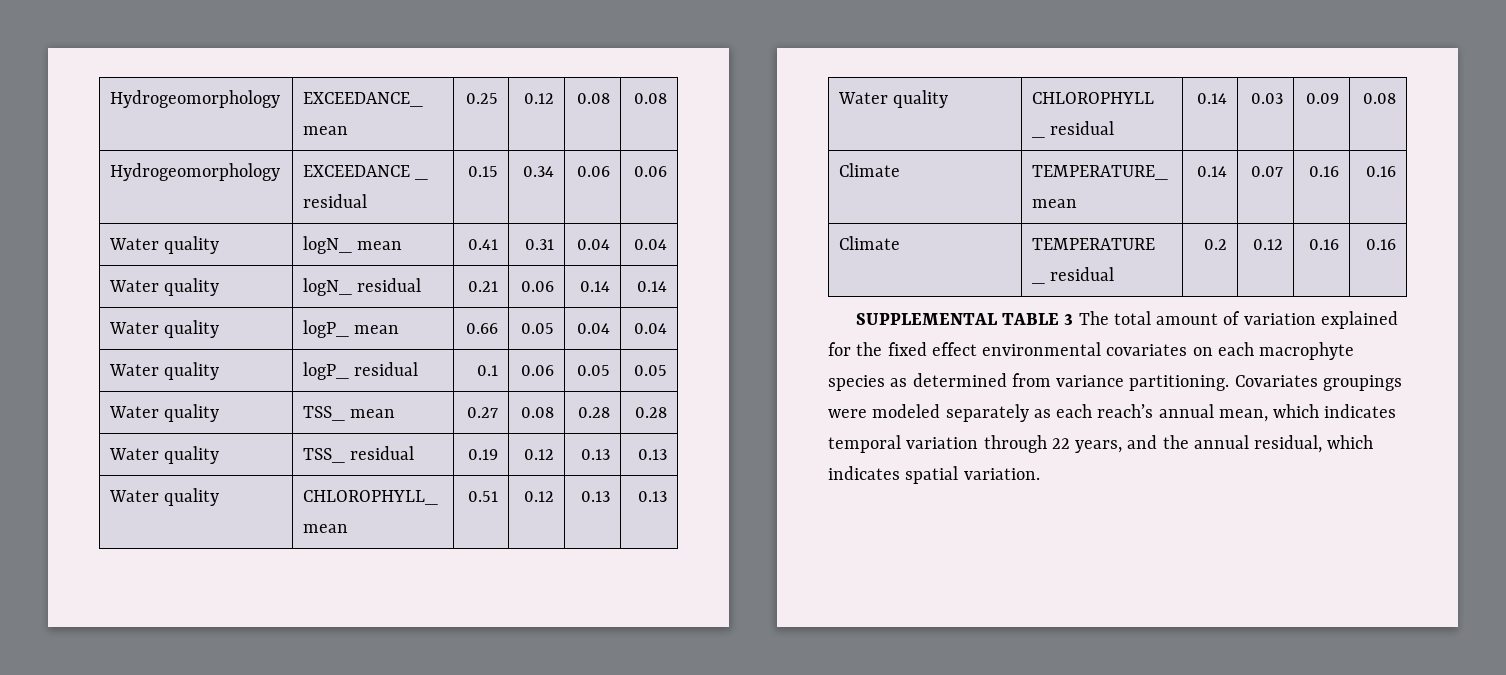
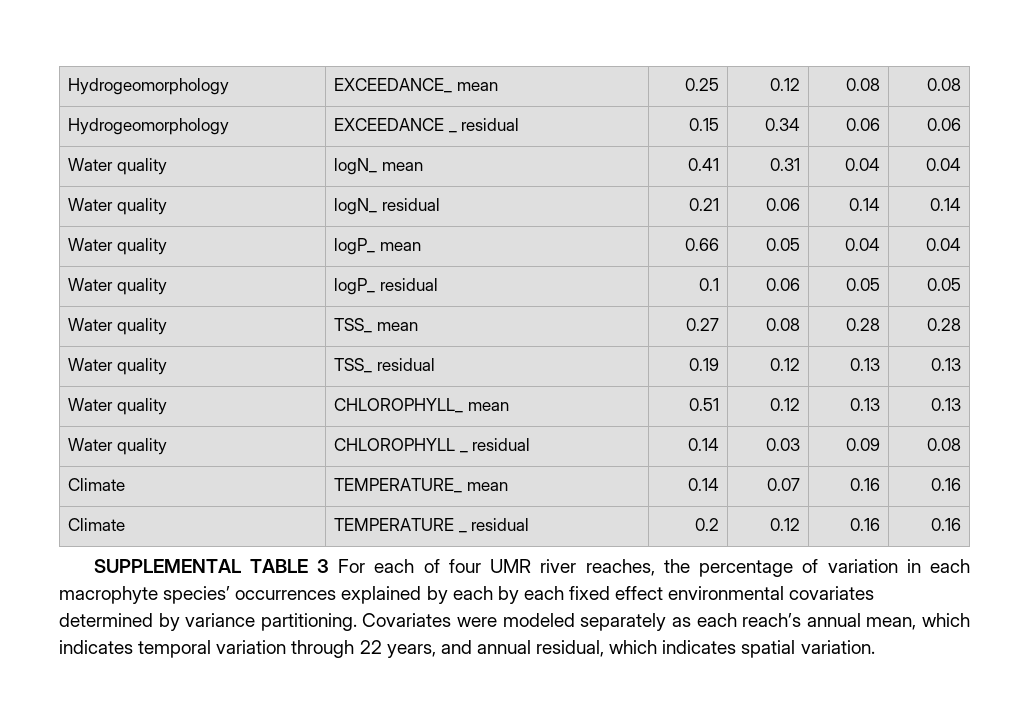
- SUPPLEMENTAL TABLE 3 The total amount of variation explained for the fixed effect environmental covariates on each macrophyte species as determined from variance partitioning.
+ SUPPLEMENTAL TABLE 3 For each of four UMR river reaches, the percentage of variation in each macrophyte species’ occurrences explained by each by each fixed effect environmental covariates determined by variance partitioning.
- Covariates groupings were modeled separately as each reach’s annual mean, which indicates temporal variation through 22 years, and the annual residual, which indicates spatial variation.
+ Covariates were modeled separately as each reach’s annual mean, which indicates temporal variation through 22 years, and annual residual, which indicates spatial variation.

